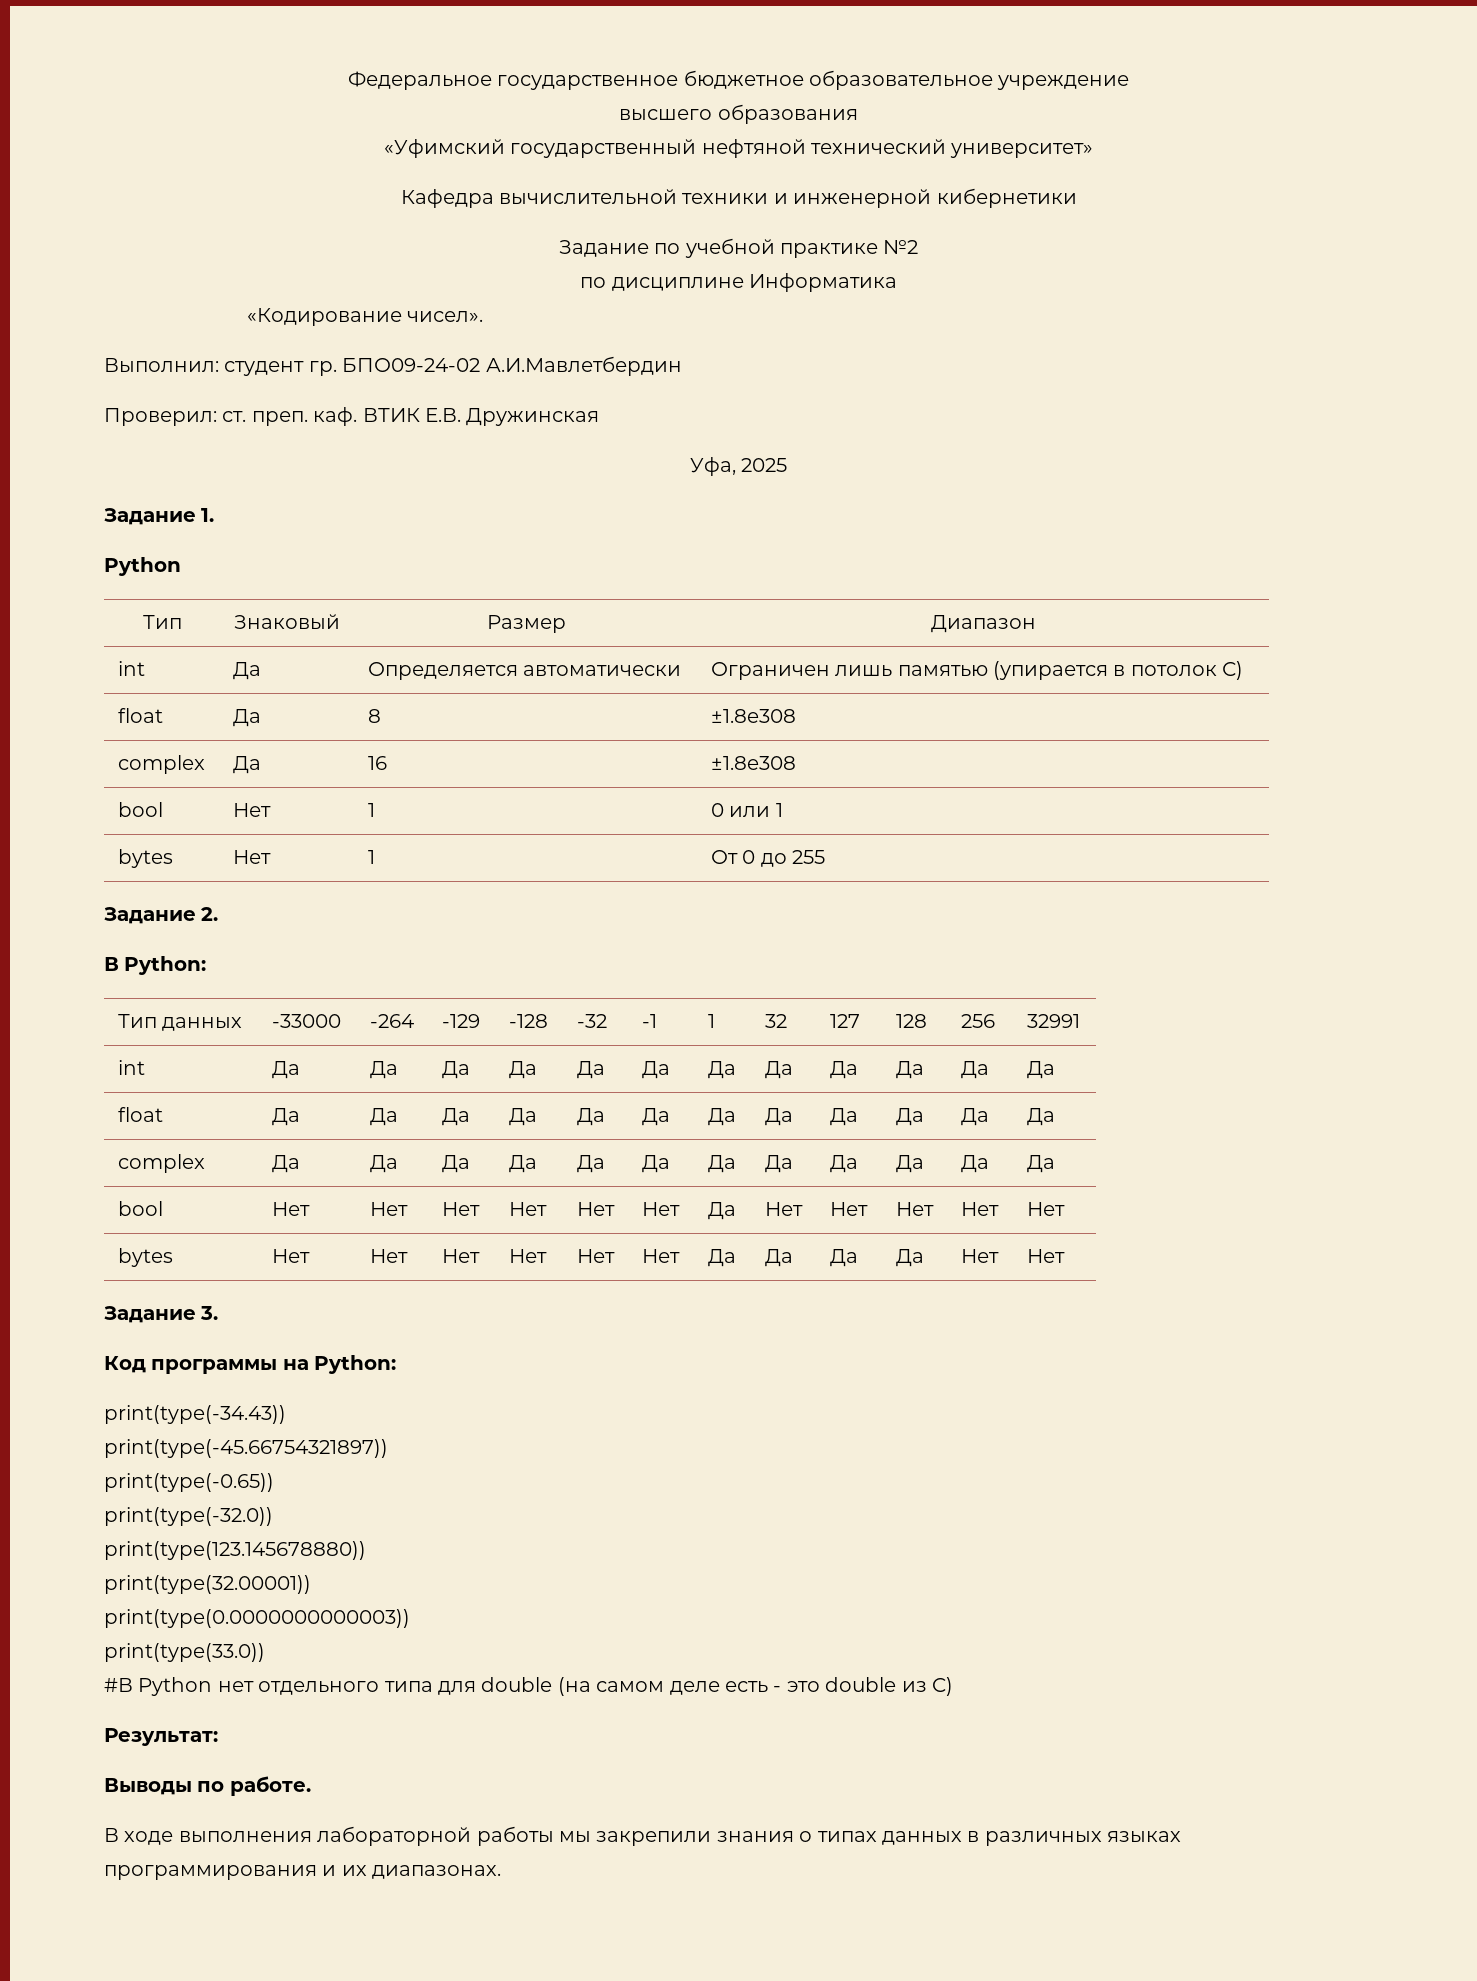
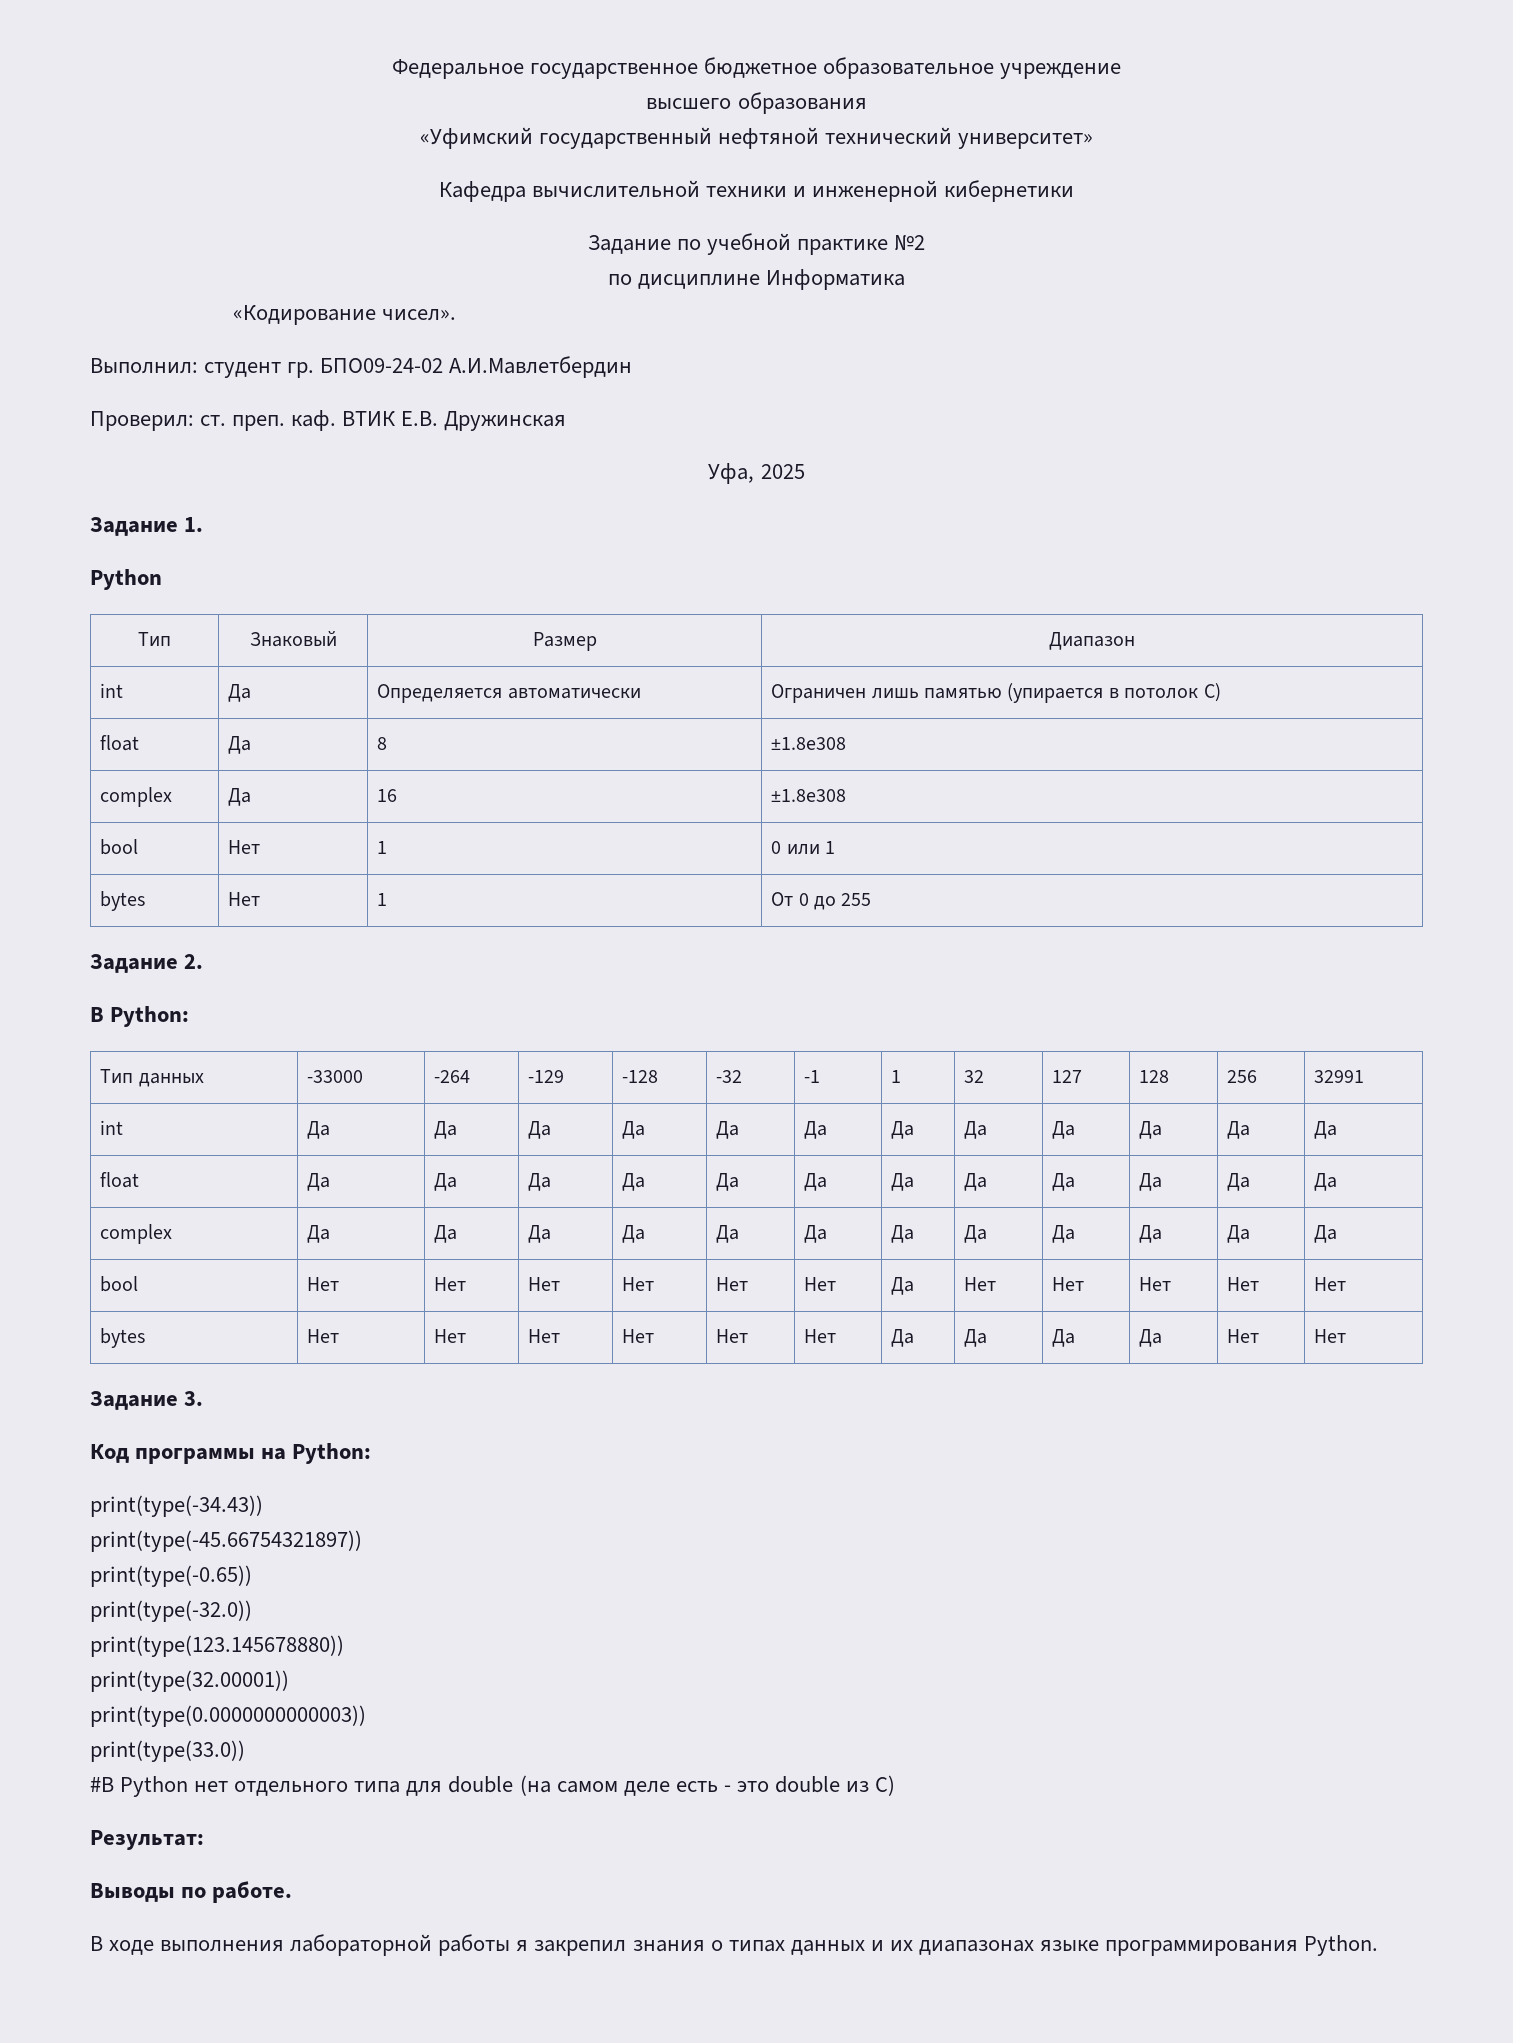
- В ходе выполнения лабораторной работы мы закрепили знания о типах данных в различных языках программирования и их диапазонах.
+ В ходе выполнения лабораторной работы я закрепил знания о типах данных и их диапазонах языке программирования Python.

